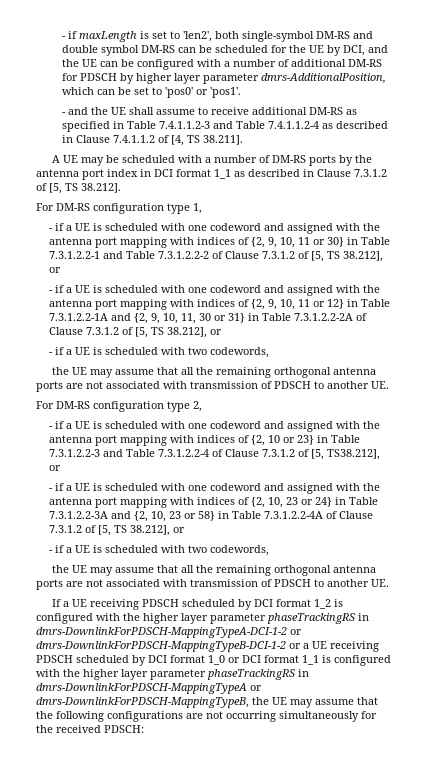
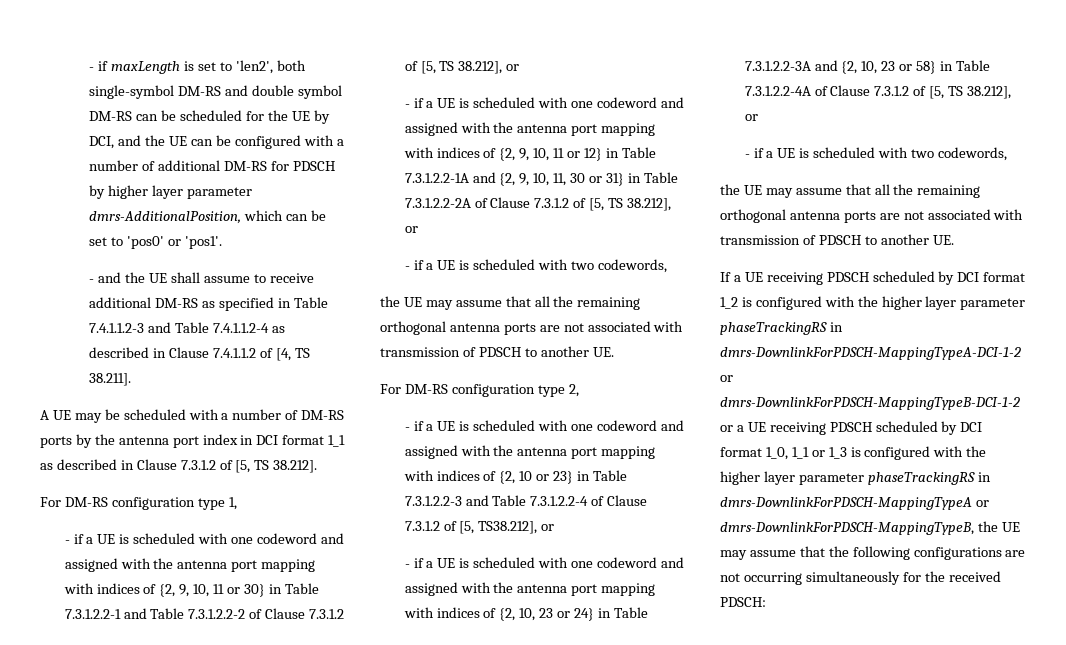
- If a UE receiving PDSCH scheduled by DCI format 1_2 is configured with the higher layer parameter phaseTrackingRS in dmrs-DownlinkForPDSCH-MappingTypeA-DCI-1-2 or dmrs-DownlinkForPDSCH-MappingTypeB-DCI-1-2 or a UE receiving PDSCH scheduled by DCI format 1_0 or DCI format 1_1 is configured with the higher layer parameter phaseTrackingRS in dmrs-DownlinkForPDSCH-MappingTypeA or dmrs-DownlinkForPDSCH-MappingTypeB, the UE may assume that the following configurations are not occurring simultaneously for the received PDSCH:
+ If a UE receiving PDSCH scheduled by DCI format 1_2 is configured with the higher layer parameter phaseTrackingRS in dmrs-DownlinkForPDSCH-MappingTypeA-DCI-1-2 or dmrs-DownlinkForPDSCH-MappingTypeB-DCI-1-2 or a UE receiving PDSCH scheduled by DCI format 1_0, 1_1 or 1_3 is configured with the higher layer parameter phaseTrackingRS in dmrs-DownlinkForPDSCH-MappingTypeA or dmrs-DownlinkForPDSCH-MappingTypeB, the UE may assume that the following configurations are not occurring simultaneously for the received PDSCH:

